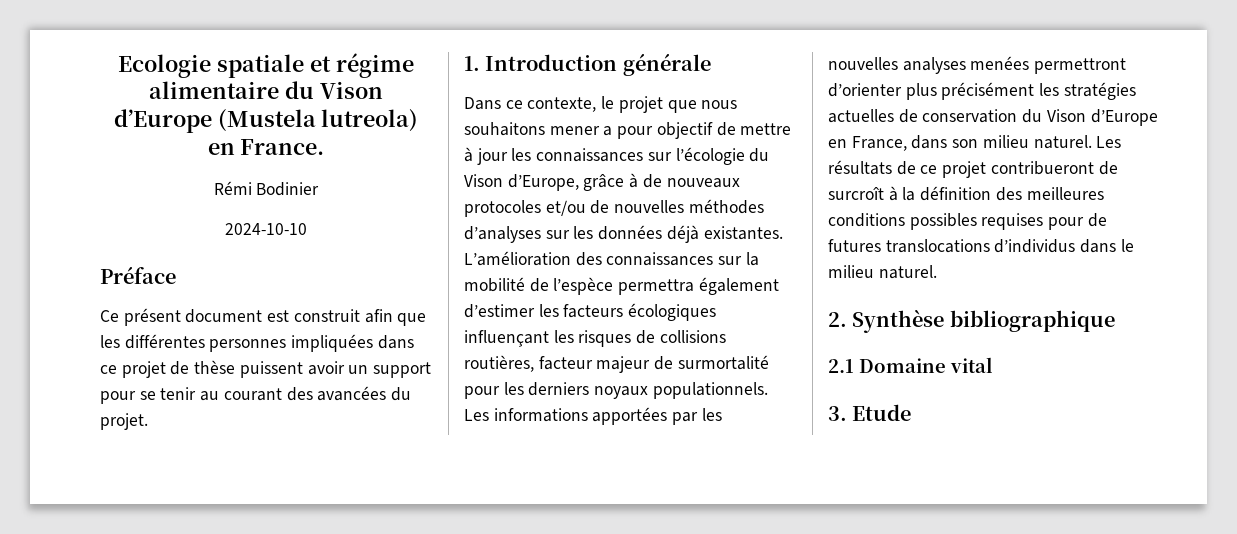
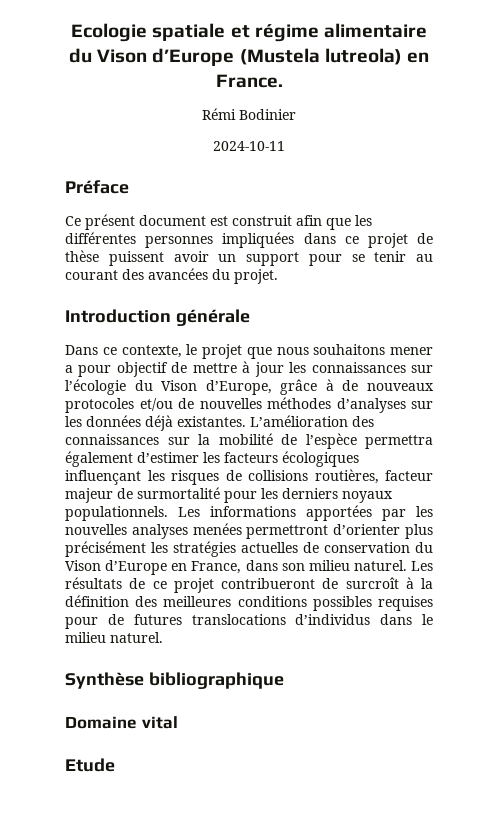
- 2024-10-10
+ 2024-10-11
- 1. Introduction générale
+ Introduction générale
- 2. Synthèse bibliographique
+ Synthèse bibliographique
- 2.1 Domaine vital
+ Domaine vital
- 3. Etude
+ Etude

